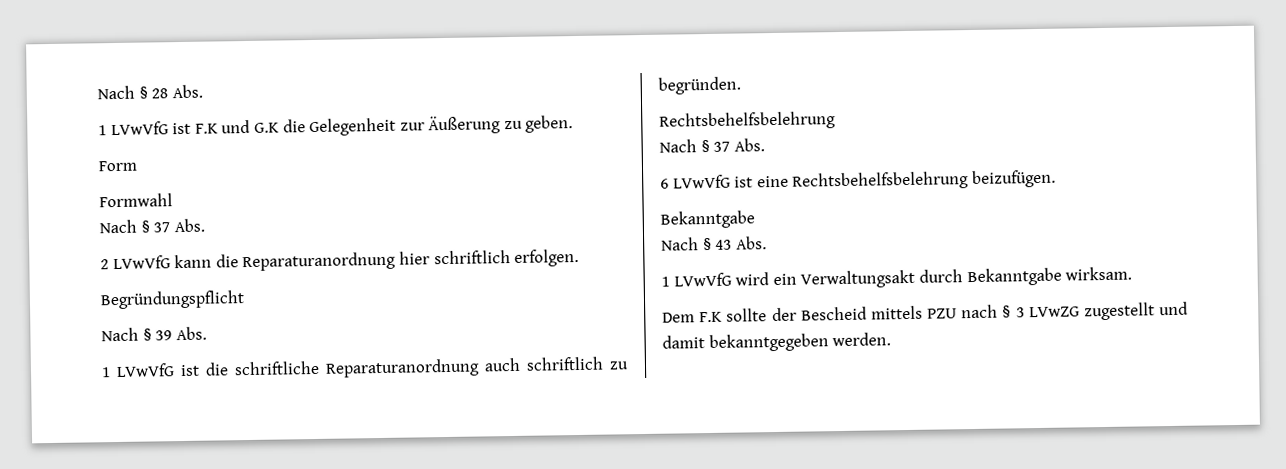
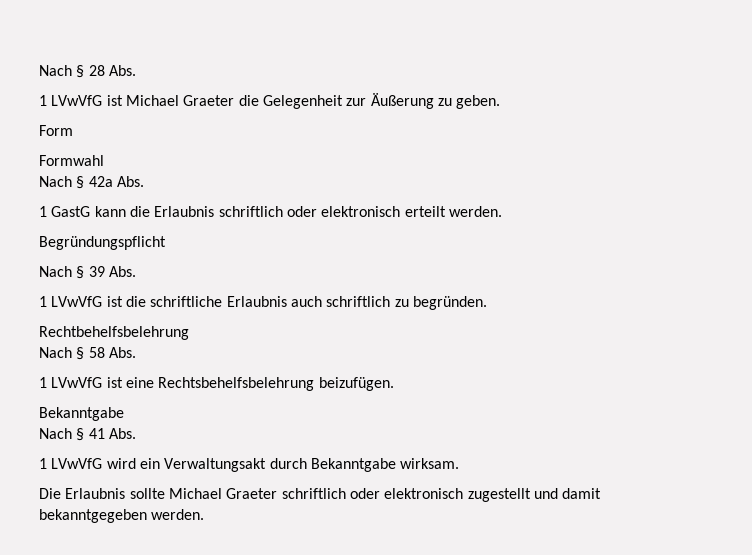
- 1 LVwVfG ist F.K und G.K die Gelegenheit zur Äußerung zu geben.
+ 1 LVwVfG ist Michael Graeter die Gelegenheit zur Äußerung zu geben.
  Formwahl
- Nach § 37 Abs.
- 2 LVwVfG kann die Reparaturanordnung hier schriftlich erfolgen.
+ Nach § 42a Abs.
+ 1 GastG kann die Erlaubnis schriftlich oder elektronisch erteilt werden.
- 1 LVwVfG ist die schriftliche Reparaturanordnung auch schriftlich zu begründen.
- Rechtsbehelfsbelehrung
- Nach § 37 Abs.
- 6 LVwVfG ist eine Rechtsbehelfsbelehrung beizufügen.
+ 1 LVwVfG ist die schriftliche Erlaubnis auch schriftlich zu begründen.
+ Rechtbehelfsbelehrung
+ Nach § 58 Abs.
+ 1 LVwVfG ist eine Rechtsbehelfsbelehrung beizufügen.
- Nach § 43 Abs.
+ Nach § 41 Abs.
- Dem F.K sollte der Bescheid mittels PZU nach § 3 LVwZG zugestellt und damit bekanntgegeben werden.
+ Die Erlaubnis sollte Michael Graeter schriftlich oder elektronisch zugestellt und damit bekanntgegeben werden.

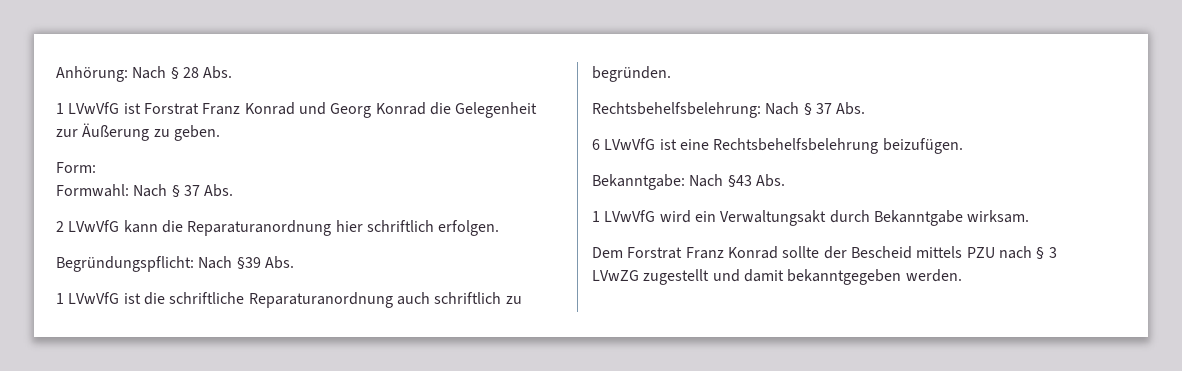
- Nach § 28 Abs.
+ Anhörung: Nach § 28 Abs.
- 1 LVwVfG ist Michael Graeter die Gelegenheit zur Äußerung zu geben.
+ 1 LVwVfG ist Forstrat Franz Konrad und Georg Konrad die Gelegenheit zur Äußerung zu geben.
- Form
- Formwahl
- Nach § 42a Abs.
- 1 GastG kann die Erlaubnis schriftlich oder elektronisch erteilt werden.
- Begründungspflicht
- Nach § 39 Abs.
+ Form:
+ Formwahl: Nach § 37 Abs.
+ 2 LVwVfG kann die Reparaturanordnung hier schriftlich erfolgen.
+ Begründungspflicht: Nach §39 Abs.
- 1 LVwVfG ist die schriftliche Erlaubnis auch schriftlich zu begründen.
+ 1 LVwVfG ist die schriftliche Reparaturanordnung auch schriftlich zu begründen.
- Rechtbehelfsbelehrung
- Nach § 58 Abs.
- 1 LVwVfG ist eine Rechtsbehelfsbelehrung beizufügen.
- Bekanntgabe
- Nach § 41 Abs.
+ Rechtsbehelfsbelehrung: Nach § 37 Abs.
+ 6 LVwVfG ist eine Rechtsbehelfsbelehrung beizufügen.
+ Bekanntgabe: Nach §43 Abs.
- Die Erlaubnis sollte Michael Graeter schriftlich oder elektronisch zugestellt und damit bekanntgegeben werden.
+ Dem Forstrat Franz Konrad sollte der Bescheid mittels PZU nach § 3 LVwZG zugestellt und damit bekanntgegeben werden.

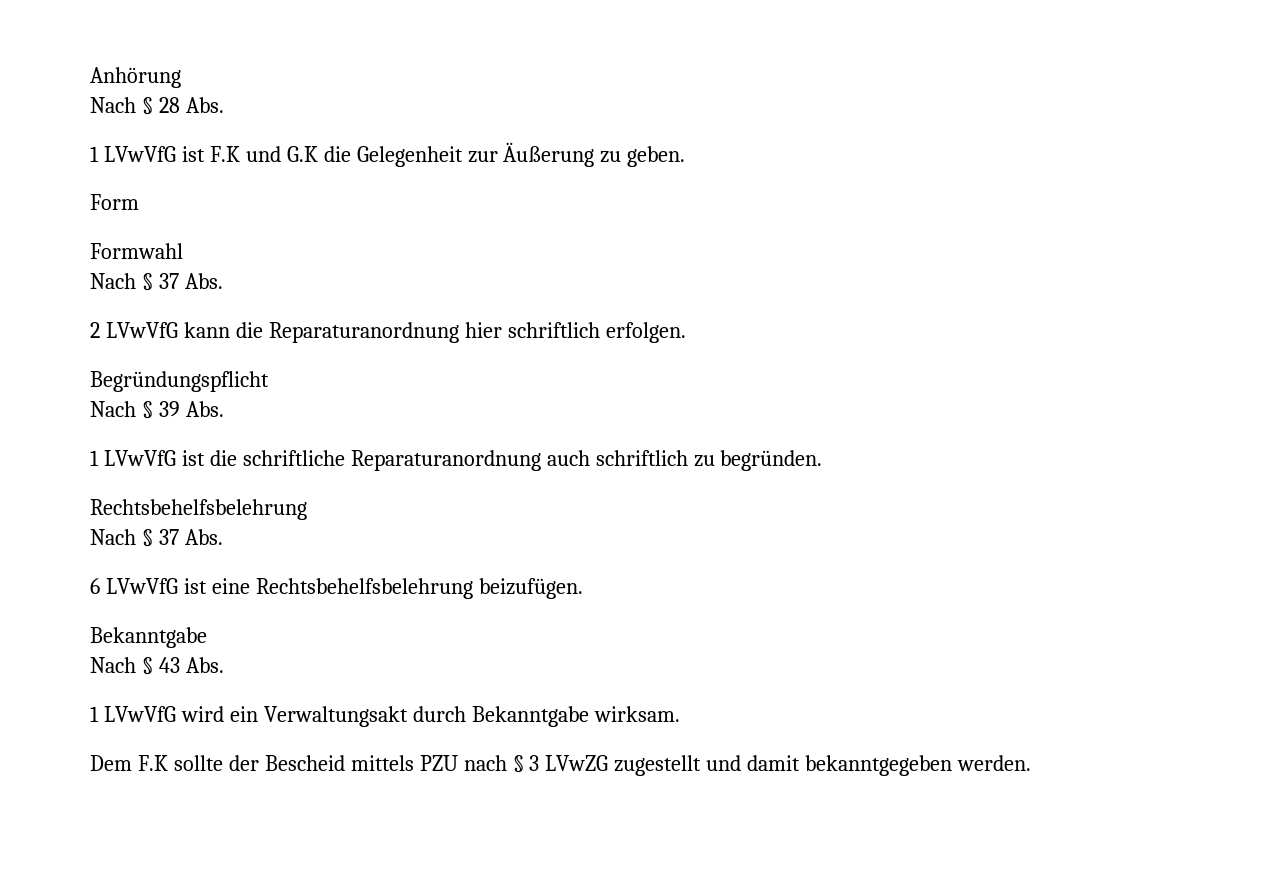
- Anhörung: Nach § 28 Abs.
+ Anhörung
+ Nach § 28 Abs.
- 1 LVwVfG ist Forstrat Franz Konrad und Georg Konrad die Gelegenheit zur Äußerung zu geben.
+ 1 LVwVfG ist F.K und G.K die Gelegenheit zur Äußerung zu geben.
- Form:
- Formwahl: Nach § 37 Abs.
+ Form
+ Formwahl
+ Nach § 37 Abs.
- Begründungspflicht: Nach §39 Abs.
+ Begründungspflicht
+ Nach § 39 Abs.
  1 LVwVfG ist die schriftliche Reparaturanordnung auch schriftlich zu begründen.
- Rechtsbehelfsbelehrung: Nach § 37 Abs.
+ Rechtsbehelfsbelehrung
+ Nach § 37 Abs.
  6 LVwVfG ist eine Rechtsbehelfsbelehrung beizufügen.
- Bekanntgabe: Nach §43 Abs.
+ Bekanntgabe
+ Nach § 43 Abs.
- Dem Forstrat Franz Konrad sollte der Bescheid mittels PZU nach § 3 LVwZG zugestellt und damit bekanntgegeben werden.
+ Dem F.K sollte der Bescheid mittels PZU nach § 3 LVwZG zugestellt und damit bekanntgegeben werden.

